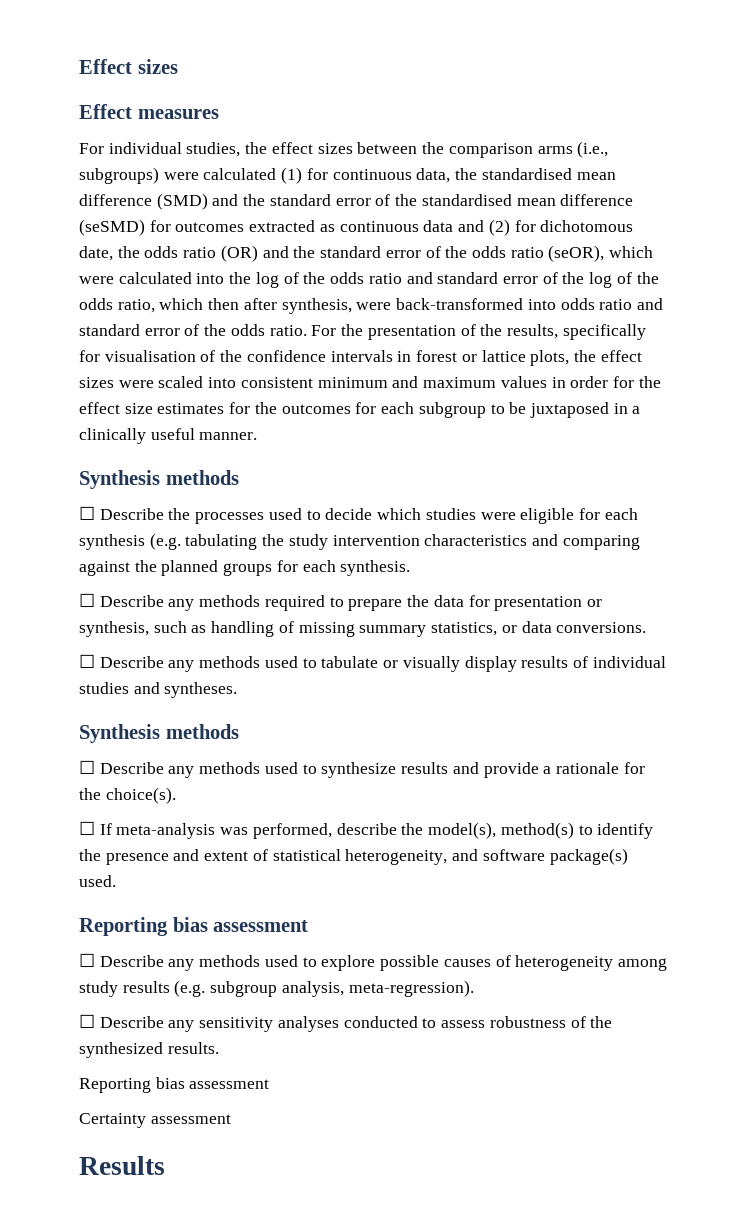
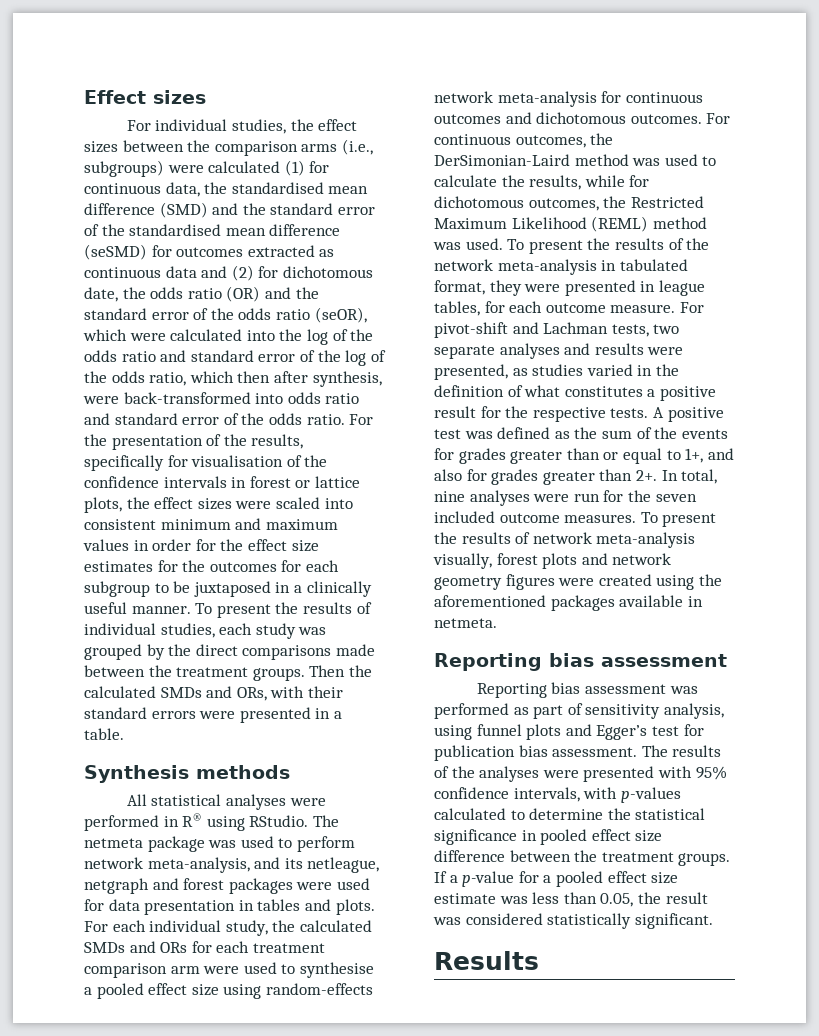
- Effect measures
- For the presentation of the results, specifically for visualisation of the confidence intervals in forest or lattice plots, the effect sizes were scaled into consistent minimum and maximum values in order for the effect size estimates for the outcomes for each subgroup to be juxtaposed in a clinically useful manner.
+ For the presentation of the results, specifically for visualisation of the confidence intervals in forest or lattice plots, the effect sizes were scaled into consistent minimum and maximum values in order for the effect size estimates for the outcomes for each subgroup to be juxtaposed in a clinically useful manner. To present the results of individual studies, each study was grouped by the direct comparisons made between the treatment groups. Then the calculated SMDs and ORs, with their standard errors were presented in a table.
  Synthesis methods
- ☐ Describe the processes used to decide which studies were eligible for each synthesis (e.g. tabulating the study intervention characteristics and comparing against the planned groups for each synthesis.
- ☐ Describe any methods required to prepare the data for presentation or synthesis, such as handling of missing summary statistics, or data conversions.
- ☐ Describe any methods used to tabulate or visually display results of individual studies and syntheses.
- Synthesis methods
- ☐ Describe any methods used to synthesize results and provide a rationale for the choice(s).
- ☐ If meta-analysis was performed, describe the model(s), method(s) to identify the presence and extent of statistical heterogeneity, and software package(s) used.
+ All statistical analyses were performed in R® using RStudio. The netmeta package was used to perform network meta-analysis, and its netleague, netgraph and forest packages were used for data presentation in tables and plots. For each individual study, the calculated SMDs and ORs for each treatment comparison arm were used to synthesise a pooled effect size using random-effects network meta-analysis for continuous outcomes and dichotomous outcomes. For continuous outcomes, the DerSimonian-Laird method was used to calculate the results, while for dichotomous outcomes, the Restricted Maximum Likelihood (REML) method was used. To present the results of the network meta-analysis in tabulated format, they were presented in league tables, for each outcome measure. For pivot-shift and Lachman tests, two separate analyses and results were presented, as studies varied in the definition of what constitutes a positive result for the respective tests. A positive test was defined as the sum of the events for grades greater than or equal to 1+, and also for grades greater than 2+. In total, nine analyses were run for the seven included outcome measures. To present the results of network meta-analysis visually, forest plots and network geometry figures were created using the aforementioned packages available in netmeta.
  Reporting bias assessment
- ☐ Describe any methods used to explore possible causes of heterogeneity among study results (e.g. subgroup analysis, meta-regression).
- ☐ Describe any sensitivity analyses conducted to assess robustness of the synthesized results.
- Reporting bias assessment
- Certainty assessment
+ Reporting bias assessment was performed as part of sensitivity analysis, using funnel plots and Egger’s test for publication bias assessment. The results of the analyses were presented with 95% confidence intervals, with p-values calculated to determine the statistical significance in pooled effect size difference between the treatment groups. If a p-value for a pooled effect size estimate was less than 0.05, the result was considered statistically significant.

